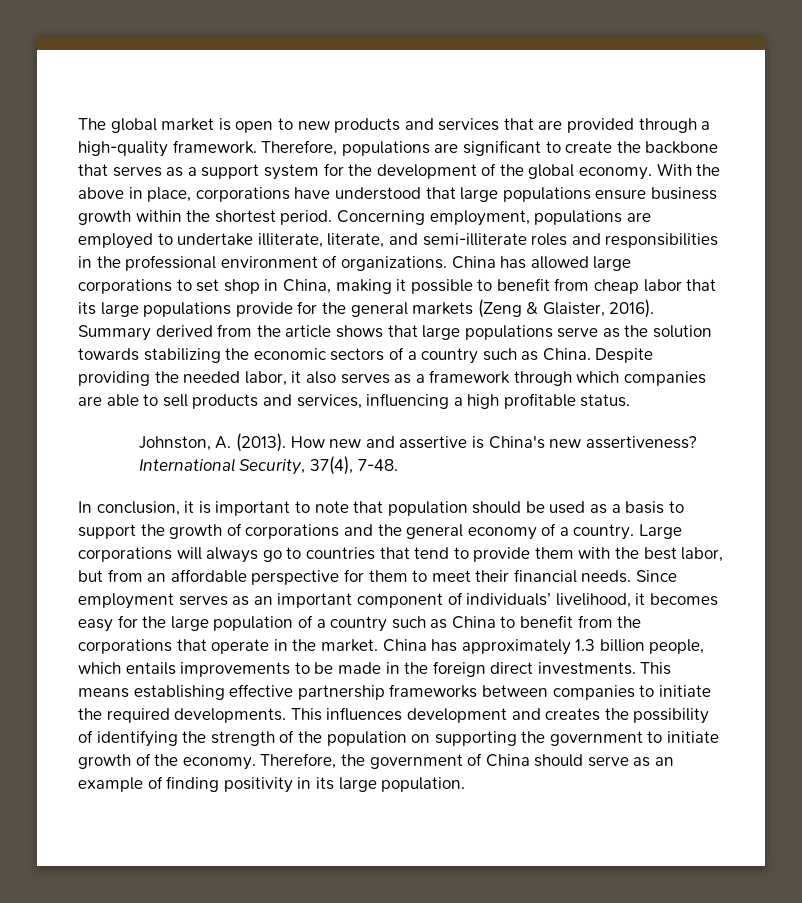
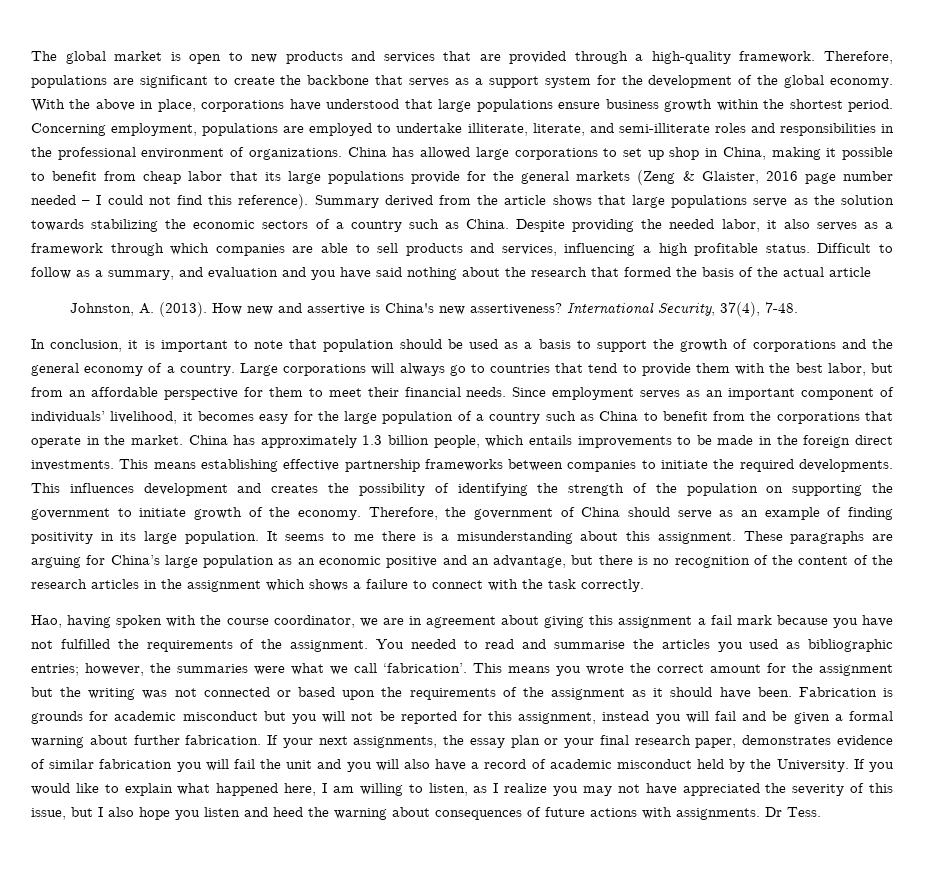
- China has allowed large corporations to set shop in China, making it possible to benefit from cheap labor that its large populations provide for the general markets (Zeng & Glaister, 2016).
+ China has allowed large corporations to set up shop in China, making it possible to benefit from cheap labor that its large populations provide for the general markets (Zeng & Glaister, 2016 page number needed – I could not find this reference).
+ Difficult to follow as a summary, and evaluation and you have said nothing about the research that formed the basis of the actual article
+ It seems to me there is a misunderstanding about this assignment. These paragraphs are arguing for China’s large population as an economic positive and an advantage, but there is no recognition of the content of the research articles in the assignment which shows a failure to connect with the task correctly.
+ Hao, having spoken with the course coordinator, we are in agreement about giving this assignment a fail mark because you have not fulfilled the requirements of the assignment. You needed to read and summarise the articles you used as bibliographic entries; however, the summaries were what we call ‘fabrication’. This means you wrote the correct amount for the assignment but the writing was not connected or based upon the requirements of the assignment as it should have been. Fabrication is grounds for academic misconduct but you will not be reported for this assignment, instead you will fail and be given a formal warning about further fabrication. If your next assignments, the essay plan or your final research paper, demonstrates evidence of similar fabrication you will fail the unit and you will also have a record of academic misconduct held by the University. If you would like to explain what happened here, I am willing to listen, as I realize you may not have appreciated the severity of this issue, but I also hope you listen and heed the warning about consequences of future actions with assignments. Dr Tess.

